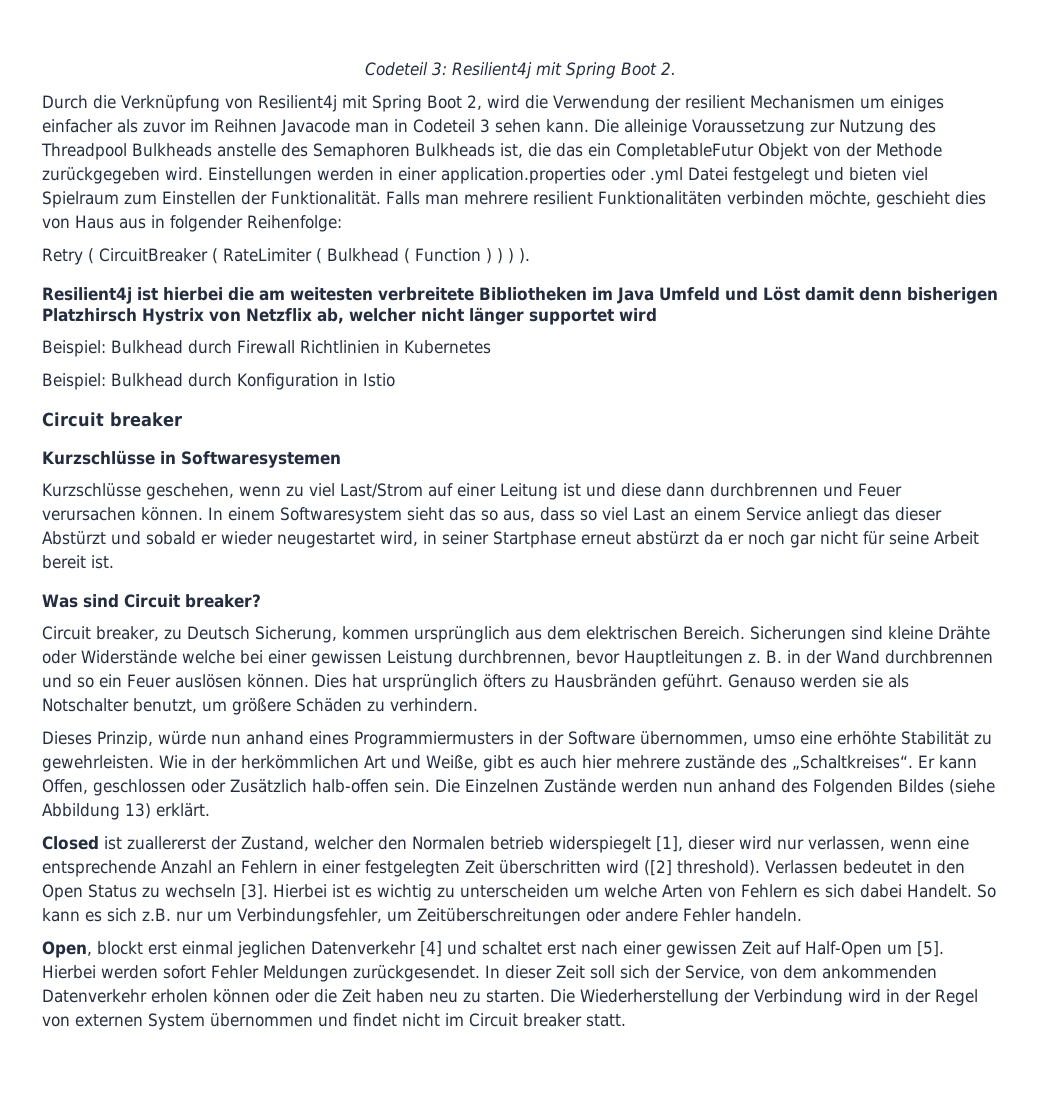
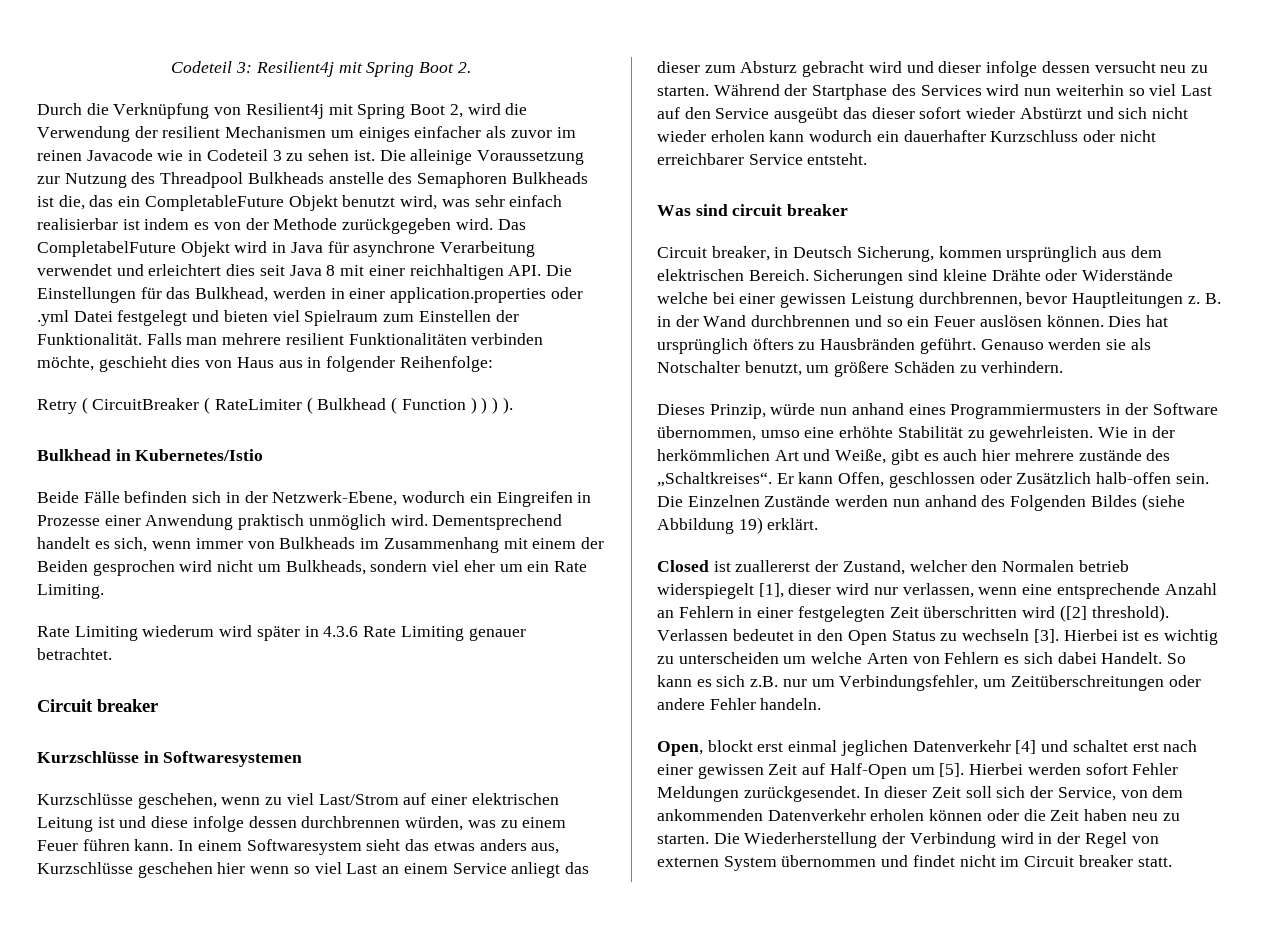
- Durch die Verknüpfung von Resilient4j mit Spring Boot 2, wird die Verwendung der resilient Mechanismen um einiges einfacher als zuvor im Reihnen Javacode man in Codeteil 3 sehen kann.
+ Durch die Verknüpfung von Resilient4j mit Spring Boot 2, wird die Verwendung der resilient Mechanismen um einiges einfacher als zuvor im reinen Javacode wie in Codeteil 3 zu sehen ist.
- Die alleinige Voraussetzung zur Nutzung des Threadpool Bulkheads anstelle des Semaphoren Bulkheads ist, die das ein CompletableFutur Objekt von der Methode zurückgegeben wird.
+ Die alleinige Voraussetzung zur Nutzung des Threadpool Bulkheads anstelle des Semaphoren Bulkheads ist die, das ein CompletableFuture Objekt benutzt wird, was sehr einfach realisierbar ist indem es von der Methode zurückgegeben wird.
- Einstellungen werden in einer application.properties oder .yml Datei festgelegt und bieten viel Spielraum zum Einstellen der Funktionalität.
+ Das CompletabelFuture Objekt wird in Java für asynchrone Verarbeitung verwendet und erleichtert dies seit Java 8 mit einer reichhaltigen API. Die Einstellungen für das Bulkhead, werden in einer application.properties oder .yml Datei festgelegt und bieten viel Spielraum zum Einstellen der Funktionalität.
- Resilient4j ist hierbei die am weitesten verbreitete Bibliotheken im Java Umfeld und Löst damit denn bisherigen Platzhirsch Hystrix von Netzflix ab, welcher nicht länger supportet wird
- Beispiel: Bulkhead durch Firewall Richtlinien in Kubernetes
- Beispiel: Bulkhead durch Konfiguration in Istio
+ Bulkhead in Kubernetes/Istio
+ Beide Fälle befinden sich in der Netzwerk-Ebene, wodurch ein Eingreifen in Prozesse einer Anwendung praktisch unmöglich wird. Dementsprechend handelt es sich, wenn immer von Bulkheads im Zusammenhang mit einem der Beiden gesprochen wird nicht um Bulkheads, sondern viel eher um ein Rate Limiting.
+ Rate Limiting wiederum wird später in 4.3.6 Rate Limiting genauer betrachtet.
- Kurzschlüsse geschehen, wenn zu viel Last/Strom auf einer Leitung ist und diese dann durchbrennen und Feuer verursachen können.
+ Kurzschlüsse geschehen, wenn zu viel Last/Strom auf einer elektrischen Leitung ist und diese infolge dessen durchbrennen würden, was zu einem Feuer führen kann.
- In einem Softwaresystem sieht das so aus, dass so viel Last an einem Service anliegt das dieser Abstürzt und sobald er wieder neugestartet wird, in seiner Startphase erneut abstürzt da er noch gar nicht für seine Arbeit bereit ist.
+ In einem Softwaresystem sieht das etwas anders aus, Kurzschlüsse geschehen hier wenn so viel Last an einem Service anliegt das dieser zum Absturz gebracht wird und dieser infolge dessen versucht neu zu starten. Während der Startphase des Services wird nun weiterhin so viel Last auf den Service ausgeübt das dieser sofort wieder Abstürzt und sich nicht wieder erholen kann wodurch ein dauerhafter Kurzschluss oder nicht erreichbarer Service entsteht.
- Was sind Circuit breaker?
+ Was sind circuit breaker
- Circuit breaker, zu Deutsch Sicherung, kommen ursprünglich aus dem elektrischen Bereich.
+ Circuit breaker, in Deutsch Sicherung, kommen ursprünglich aus dem elektrischen Bereich.
- Die Einzelnen Zustände werden nun anhand des Folgenden Bildes (siehe Abbildung 13) erklärt.
+ Die Einzelnen Zustände werden nun anhand des Folgenden Bildes (siehe Abbildung 19) erklärt.

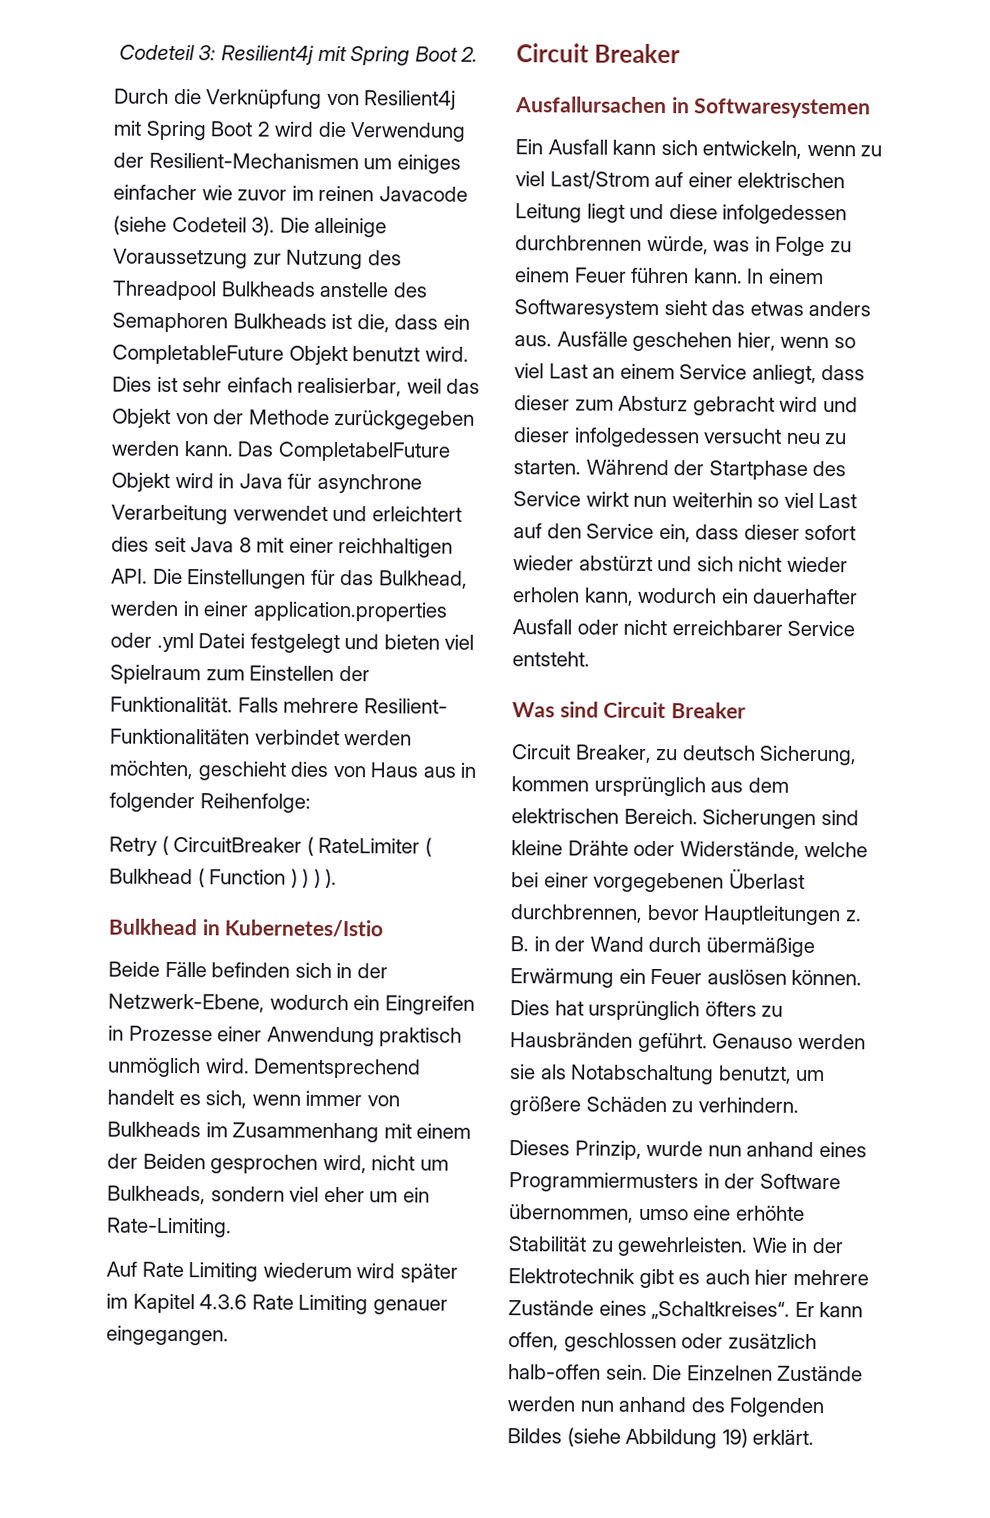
- Durch die Verknüpfung von Resilient4j mit Spring Boot 2, wird die Verwendung der resilient Mechanismen um einiges einfacher als zuvor im reinen Javacode wie in Codeteil 3 zu sehen ist.
+ Durch die Verknüpfung von Resilient4j mit Spring Boot 2 wird die Verwendung der Resilient-Mechanismen um einiges einfacher wie zuvor im reinen Javacode (siehe Codeteil 3).
- Die alleinige Voraussetzung zur Nutzung des Threadpool Bulkheads anstelle des Semaphoren Bulkheads ist die, das ein CompletableFuture Objekt benutzt wird, was sehr einfach realisierbar ist indem es von der Methode zurückgegeben wird.
+ Die alleinige Voraussetzung zur Nutzung des Threadpool Bulkheads anstelle des Semaphoren Bulkheads ist die, dass ein CompletableFuture Objekt benutzt wird. Dies ist sehr einfach realisierbar, weil das Objekt von der Methode zurückgegeben werden kann.
- Falls man mehrere resilient Funktionalitäten verbinden möchte, geschieht dies von Haus aus in folgender Reihenfolge:
+ Falls mehrere Resilient- Funktionalitäten verbindet werden möchten, geschieht dies von Haus aus in folgender Reihenfolge:
- Dementsprechend handelt es sich, wenn immer von Bulkheads im Zusammenhang mit einem der Beiden gesprochen wird nicht um Bulkheads, sondern viel eher um ein Rate Limiting.
- Rate Limiting wiederum wird später in 4.3.6 Rate Limiting genauer betrachtet.
- Circuit breaker
- Kurzschlüsse in Softwaresystemen
+ Dementsprechend handelt es sich, wenn immer von Bulkheads im Zusammenhang mit einem der Beiden gesprochen wird, nicht um Bulkheads, sondern viel eher um ein Rate-Limiting.
+ Auf Rate Limiting wiederum wird später im Kapitel 4.3.6 Rate Limiting genauer eingegangen.
+ Circuit Breaker
+ Ausfallursachen in Softwaresystemen
- Kurzschlüsse geschehen, wenn zu viel Last/Strom auf einer elektrischen Leitung ist und diese infolge dessen durchbrennen würden, was zu einem Feuer führen kann.
+ Ein Ausfall kann sich entwickeln, wenn zu viel Last/Strom auf einer elektrischen Leitung liegt und diese infolgedessen durchbrennen würde, was in Folge zu einem Feuer führen kann.
- In einem Softwaresystem sieht das etwas anders aus, Kurzschlüsse geschehen hier wenn so viel Last an einem Service anliegt das dieser zum Absturz gebracht wird und dieser infolge dessen versucht neu zu starten.
+ In einem Softwaresystem sieht das etwas anders aus. Ausfälle geschehen hier, wenn so viel Last an einem Service anliegt, dass dieser zum Absturz gebracht wird und dieser infolgedessen versucht neu zu starten.
- Während der Startphase des Services wird nun weiterhin so viel Last auf den Service ausgeübt das dieser sofort wieder Abstürzt und sich nicht wieder erholen kann wodurch ein dauerhafter Kurzschluss oder nicht erreichbarer Service entsteht.
+ Während der Startphase des Service wirkt nun weiterhin so viel Last auf den Service ein, dass dieser sofort wieder abstürzt und sich nicht wieder erholen kann, wodurch ein dauerhafter Ausfall oder nicht erreichbarer Service entsteht.
- Was sind circuit breaker
- Circuit breaker, in Deutsch Sicherung, kommen ursprünglich aus dem elektrischen Bereich.
+ Was sind Circuit Breaker
+ Circuit Breaker, zu deutsch Sicherung, kommen ursprünglich aus dem elektrischen Bereich.
- Sicherungen sind kleine Drähte oder Widerstände welche bei einer gewissen Leistung durchbrennen, bevor Hauptleitungen z.
+ Sicherungen sind kleine Drähte oder Widerstände, welche bei einer vorgegebenen Überlast durchbrennen, bevor Hauptleitungen z.
- B. in der Wand durchbrennen und so ein Feuer auslösen können.
+ B. in der Wand durch übermäßige Erwärmung ein Feuer auslösen können.
- Genauso werden sie als Notschalter benutzt, um größere Schäden zu verhindern.
+ Genauso werden sie als Notabschaltung benutzt, um größere Schäden zu verhindern.
- Dieses Prinzip, würde nun anhand eines Programmiermusters in der Software übernommen, umso eine erhöhte Stabilität zu gewehrleisten.
+ Dieses Prinzip, wurde nun anhand eines Programmiermusters in der Software übernommen, umso eine erhöhte Stabilität zu gewehrleisten.
- Wie in der herkömmlichen Art und Weiße, gibt es auch hier mehrere zustände des „Schaltkreises“.
+ Wie in der Elektrotechnik gibt es auch hier mehrere Zustände eines „Schaltkreises“.
- Er kann Offen, geschlossen oder Zusätzlich halb-offen sein.
+ Er kann offen, geschlossen oder zusätzlich halb-offen sein.
- Closed ist zuallererst der Zustand, welcher den Normalen betrieb widerspiegelt [1], dieser wird nur verlassen, wenn eine entsprechende Anzahl an Fehlern in einer festgelegten Zeit überschritten wird ([2] threshold). Verlassen bedeutet in den Open Status zu wechseln [3]. Hierbei ist es wichtig zu unterscheiden um welche Arten von Fehlern es sich dabei Handelt. So kann es sich z.B. nur um Verbindungsfehler, um Zeitüberschreitungen oder andere Fehler handeln.
- Open, blockt erst einmal jeglichen Datenverkehr [4] und schaltet erst nach einer gewissen Zeit auf Half-Open um [5]. Hierbei werden sofort Fehler Meldungen zurückgesendet. In dieser Zeit soll sich der Service, von dem ankommenden Datenverkehr erholen können oder die Zeit haben neu zu starten. Die Wiederherstellung der Verbindung wird in der Regel von externen System übernommen und findet nicht im Circuit breaker statt.

